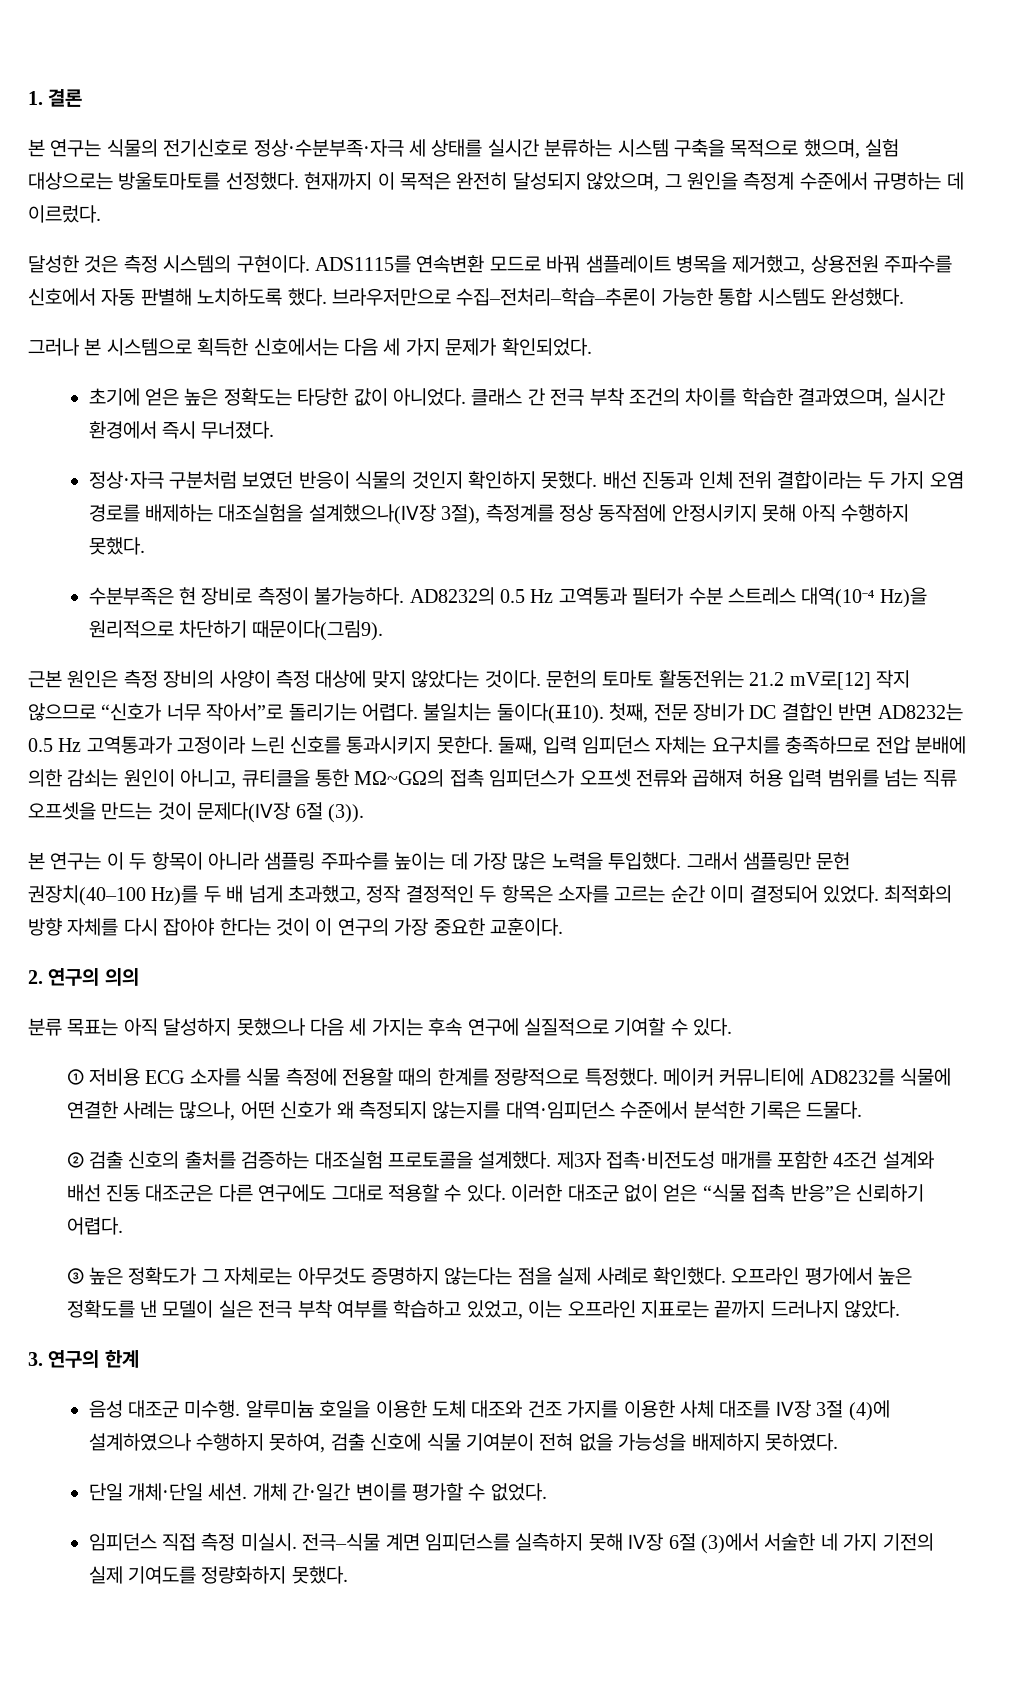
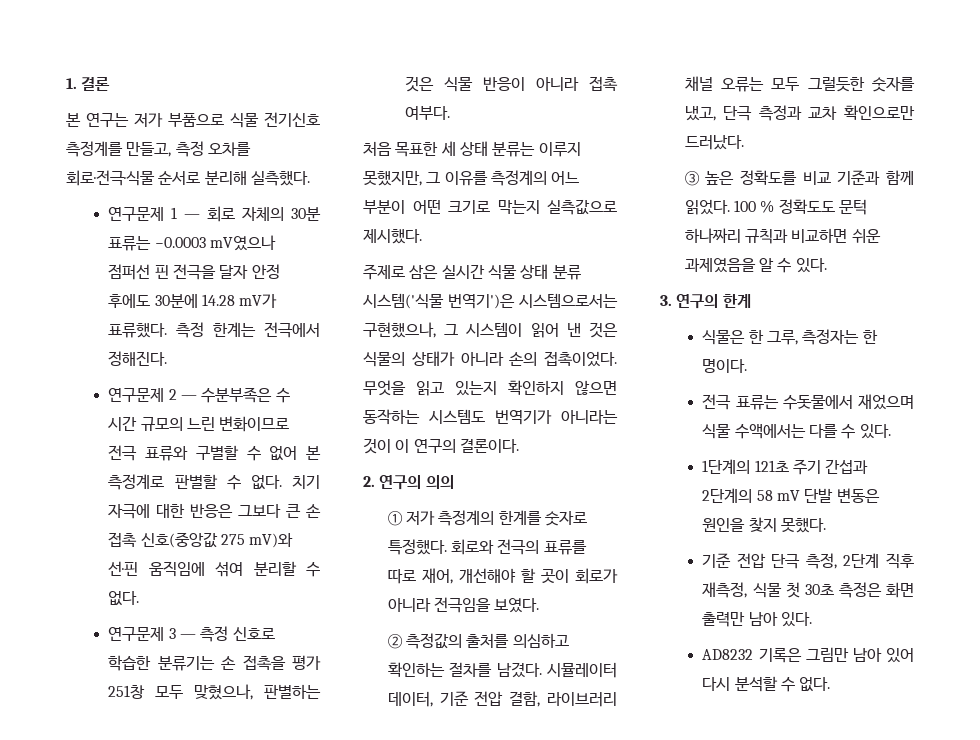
- 본 연구는 식물의 전기신호로 정상·수분부족·자극 세 상태를 실시간 분류하는 시스템 구축을 목적으로 했으며, 실험 대상으로는 방울토마토를 선정했다. 현재까지 이 목적은 완전히 달성되지 않았으며, 그 원인을 측정계 수준에서 규명하는 데 이르렀다.
- 달성한 것은 측정 시스템의 구현이다. ADS1115를 연속변환 모드로 바꿔 샘플레이트 병목을 제거했고, 상용전원 주파수를 신호에서 자동 판별해 노치하도록 했다. 브라우저만으로 수집–전처리–학습–추론이 가능한 통합 시스템도 완성했다.
- 그러나 본 시스템으로 획득한 신호에서는 다음 세 가지 문제가 확인되었다.
- 초기에 얻은 높은 정확도는 타당한 값이 아니었다. 클래스 간 전극 부착 조건의 차이를 학습한 결과였으며, 실시간 환경에서 즉시 무너졌다.
- 정상·자극 구분처럼 보였던 반응이 식물의 것인지 확인하지 못했다. 배선 진동과 인체 전위 결합이라는 두 가지 오염 경로를 배제하는 대조실험을 설계했으나(Ⅳ장 3절), 측정계를 정상 동작점에 안정시키지 못해 아직 수행하지 못했다.
- 수분부족은 현 장비로 측정이 불가능하다. AD8232의 0.5 Hz 고역통과 필터가 수분 스트레스 대역(10⁻⁴ Hz)을 원리적으로 차단하기 때문이다(그림9).
- 근본 원인은 측정 장비의 사양이 측정 대상에 맞지 않았다는 것이다. 문헌의 토마토 활동전위는 21.2 mV로[12] 작지 않으므로 “신호가 너무 작아서”로 돌리기는 어렵다. 불일치는 둘이다(표10). 첫째, 전문 장비가 DC 결합인 반면 AD8232는 0.5 Hz 고역통과가 고정이라 느린 신호를 통과시키지 못한다. 둘째, 입력 임피던스 자체는 요구치를 충족하므로 전압 분배에 의한 감쇠는 원인이 아니고, 큐티클을 통한 MΩ~GΩ의 접촉 임피던스가 오프셋 전류와 곱해져 허용 입력 범위를 넘는 직류 오프셋을 만드는 것이 문제다(Ⅳ장 6절 (3)).
- 본 연구는 이 두 항목이 아니라 샘플링 주파수를 높이는 데 가장 많은 노력을 투입했다. 그래서 샘플링만 문헌 권장치(40–100 Hz)를 두 배 넘게 초과했고, 정작 결정적인 두 항목은 소자를 고르는 순간 이미 결정되어 있었다. 최적화의 방향 자체를 다시 잡아야 한다는 것이 이 연구의 가장 중요한 교훈이다.
+ 본 연구는 저가 부품으로 식물 전기신호 측정계를 만들고, 측정 오차를 회로·전극·식물 순서로 분리해 실측했다.
+ 연구문제 1 — 회로 자체의 30분 표류는 −0.0003 mV였으나 점퍼선 핀 전극을 달자 안정 후에도 30분에 14.28 mV가 표류했다. 측정 한계는 전극에서 정해진다.
+ 연구문제 2 — 수분부족은 수 시간 규모의 느린 변화이므로 전극 표류와 구별할 수 없어 본 측정계로 판별할 수 없다. 치기 자극에 대한 반응은 그보다 큰 손 접촉 신호(중앙값 275 mV)와 선·핀 움직임에 섞여 분리할 수 없다.
+ 연구문제 3 — 측정 신호로 학습한 분류기는 손 접촉을 평가 251창 모두 맞혔으나, 판별하는 것은 식물 반응이 아니라 접촉 여부다.
+ 처음 목표한 세 상태 분류는 이루지 못했지만, 그 이유를 측정계의 어느 부분이 어떤 크기로 막는지 실측값으로 제시했다.
+ 주제로 삼은 실시간 식물 상태 분류 시스템('식물 번역기')은 시스템으로서는 구현했으나, 그 시스템이 읽어 낸 것은 식물의 상태가 아니라 손의 접촉이었다. 무엇을 읽고 있는지 확인하지 않으면 동작하는 시스템도 번역기가 아니라는 것이 이 연구의 결론이다.
  2. 연구의 의의
- 분류 목표는 아직 달성하지 못했으나 다음 세 가지는 후속 연구에 실질적으로 기여할 수 있다.
- ① 저비용 ECG 소자를 식물 측정에 전용할 때의 한계를 정량적으로 특정했다. 메이커 커뮤니티에 AD8232를 식물에 연결한 사례는 많으나, 어떤 신호가 왜 측정되지 않는지를 대역·임피던스 수준에서 분석한 기록은 드물다.
- ② 검출 신호의 출처를 검증하는 대조실험 프로토콜을 설계했다. 제3자 접촉·비전도성 매개를 포함한 4조건 설계와 배선 진동 대조군은 다른 연구에도 그대로 적용할 수 있다. 이러한 대조군 없이 얻은 “식물 접촉 반응”은 신뢰하기 어렵다.
- ③ 높은 정확도가 그 자체로는 아무것도 증명하지 않는다는 점을 실제 사례로 확인했다. 오프라인 평가에서 높은 정확도를 낸 모델이 실은 전극 부착 여부를 학습하고 있었고, 이는 오프라인 지표로는 끝까지 드러나지 않았다.
+ ① 저가 측정계의 한계를 숫자로 특정했다. 회로와 전극의 표류를 따로 재어, 개선해야 할 곳이 회로가 아니라 전극임을 보였다.
+ ② 측정값의 출처를 의심하고 확인하는 절차를 남겼다. 시뮬레이터 데이터, 기준 전압 결함, 라이브러리 채널 오류는 모두 그럴듯한 숫자를 냈고, 단극 측정과 교차 확인으로만 드러났다.
+ ③ 높은 정확도를 비교 기준과 함께 읽었다. 100 % 정확도도 문턱 하나짜리 규칙과 비교하면 쉬운 과제였음을 알 수 있다.
  3. 연구의 한계
- 음성 대조군 미수행. 알루미늄 호일을 이용한 도체 대조와 건조 가지를 이용한 사체 대조를 Ⅳ장 3절 (4)에 설계하였으나 수행하지 못하여, 검출 신호에 식물 기여분이 전혀 없을 가능성을 배제하지 못하였다.
- 단일 개체·단일 세션. 개체 간·일간 변이를 평가할 수 없었다.
- 임피던스 직접 측정 미실시. 전극–식물 계면 임피던스를 실측하지 못해 Ⅳ장 6절 (3)에서 서술한 네 가지 기전의 실제 기여도를 정량화하지 못했다.
+ 식물은 한 그루, 측정자는 한 명이다.
+ 전극 표류는 수돗물에서 재었으며 식물 수액에서는 다를 수 있다.
+ 1단계의 121초 주기 간섭과 2단계의 58 mV 단발 변동은 원인을 찾지 못했다.
+ 기준 전압 단극 측정, 2단계 직후 재측정, 식물 첫 30초 측정은 화면 출력만 남아 있다.
+ AD8232 기록은 그림만 남아 있어 다시 분석할 수 없다.

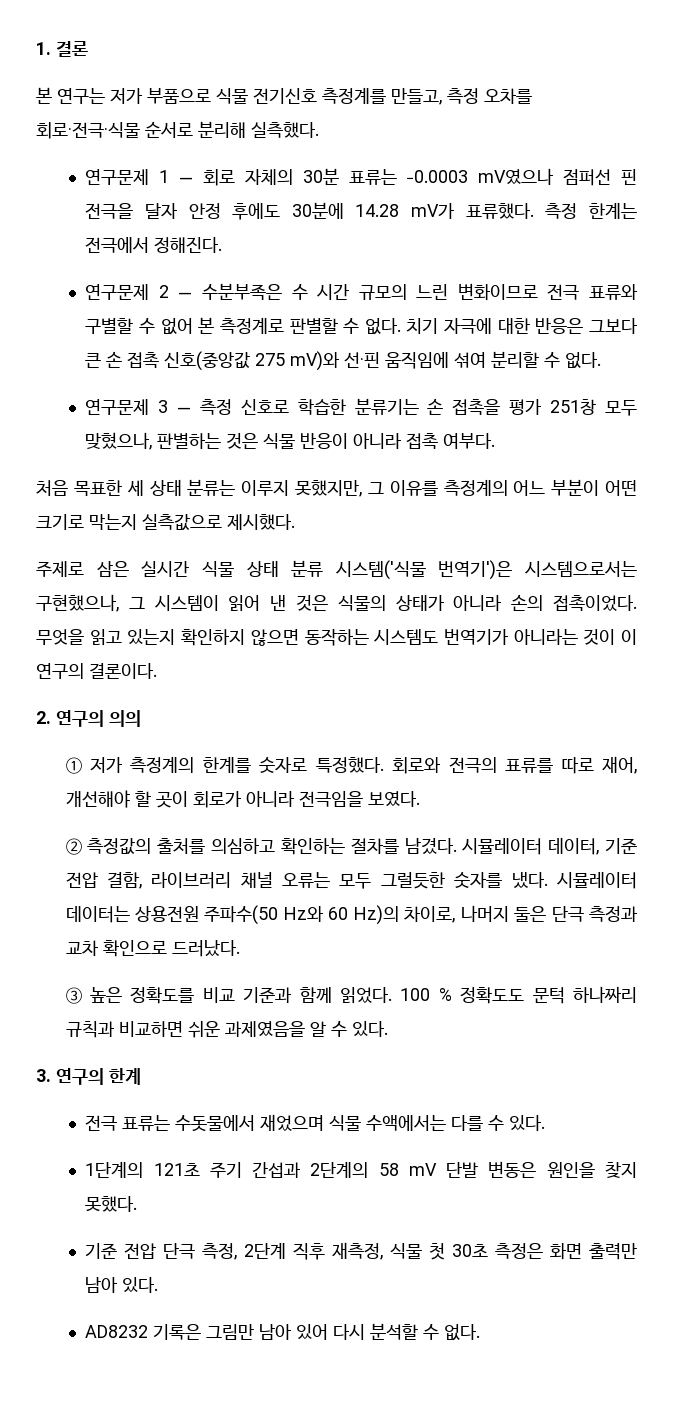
- 시뮬레이터 데이터, 기준 전압 결함, 라이브러리 채널 오류는 모두 그럴듯한 숫자를 냈고, 단극 측정과 교차 확인으로만 드러났다.
+ 시뮬레이터 데이터, 기준 전압 결함, 라이브러리 채널 오류는 모두 그럴듯한 숫자를 냈다. 시뮬레이터 데이터는 상용전원 주파수(50 Hz와 60 Hz)의 차이로, 나머지 둘은 단극 측정과 교차 확인으로 드러났다.
- 식물은 한 그루, 측정자는 한 명이다.

